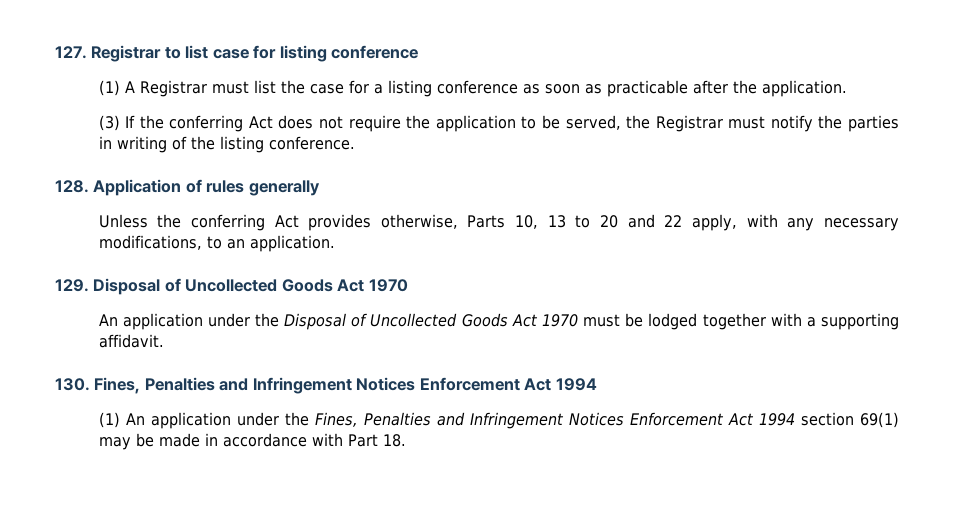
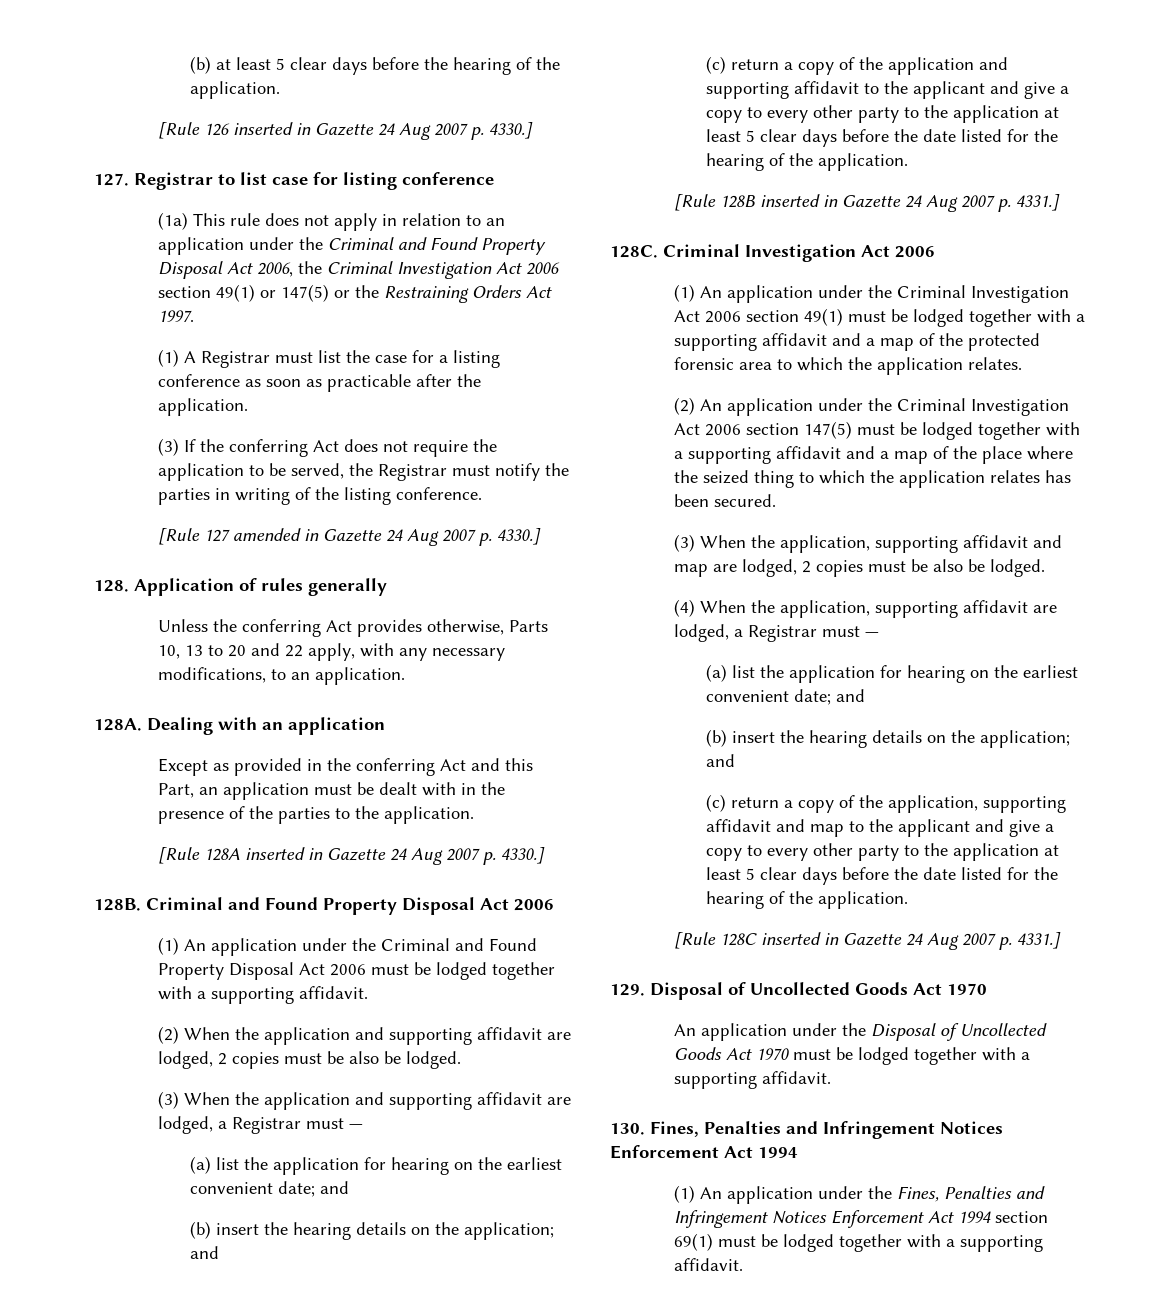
+ (b) at least 5 clear days before the hearing of the application.
+ [Rule 126 inserted in Gazette 24 Aug 2007 p. 4330.]
+ (1a) This rule does not apply in relation to an application under the Criminal and Found Property Disposal Act 2006, the Criminal Investigation Act 2006 section 49(1) or 147(5) or the Restraining Orders Act 1997.
+ [Rule 127 amended in Gazette 24 Aug 2007 p. 4330.]
+ 128A. Dealing with an application
+ Except as provided in the conferring Act and this Part, an application must be dealt with in the presence of the parties to the application.
+ [Rule 128A inserted in Gazette 24 Aug 2007 p. 4330.]
+ 128B. Criminal and Found Property Disposal Act 2006
+ (1) An application under the Criminal and Found Property Disposal Act 2006 must be lodged together with a supporting affidavit.
+ (2) When the application and supporting affidavit are lodged, 2 copies must be also be lodged.
+ (3) When the application and supporting affidavit are lodged, a Registrar must —
+ (a) list the application for hearing on the earliest convenient date; and
+ (b) insert the hearing details on the application; and
+ (c) return a copy of the application and supporting affidavit to the applicant and give a copy to every other party to the application at least 5 clear days before the date listed for the hearing of the application.
+ [Rule 128B inserted in Gazette 24 Aug 2007 p. 4331.]
+ 128C. Criminal Investigation Act 2006
+ (1) An application under the Criminal Investigation Act 2006 section 49(1) must be lodged together with a supporting affidavit and a map of the protected forensic area to which the application relates.
+ (2) An application under the Criminal Investigation Act 2006 section 147(5) must be lodged together with a supporting affidavit and a map of the place where the seized thing to which the application relates has been secured.
+ (3) When the application, supporting affidavit and map are lodged, 2 copies must be also be lodged.
+ (4) When the application, supporting affidavit are lodged, a Registrar must —
+ (a) list the application for hearing on the earliest convenient date; and
+ (b) insert the hearing details on the application; and
+ (c) return a copy of the application, supporting affidavit and map to the applicant and give a copy to every other party to the application at least 5 clear days before the date listed for the hearing of the application.
+ [Rule 128C inserted in Gazette 24 Aug 2007 p. 4331.]
- (1) An application under the Fines, Penalties and Infringement Notices Enforcement Act 1994 section 69(1) may be made in accordance with Part 18.
+ (1) An application under the Fines, Penalties and Infringement Notices Enforcement Act 1994 section 69(1) must be lodged together with a supporting affidavit.

